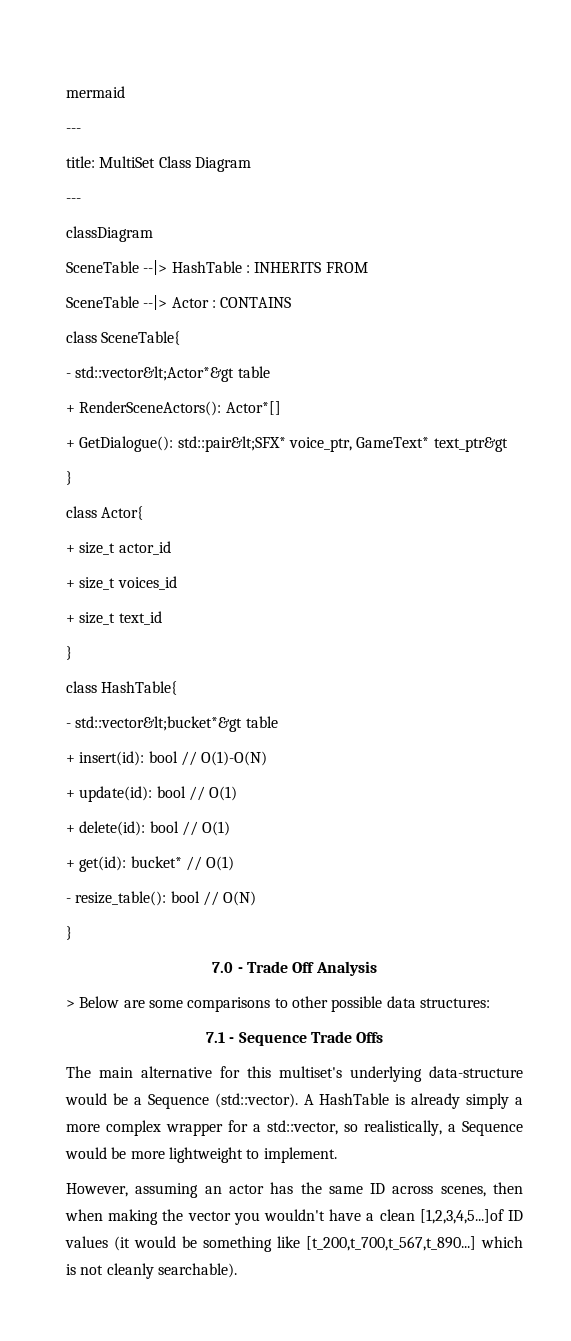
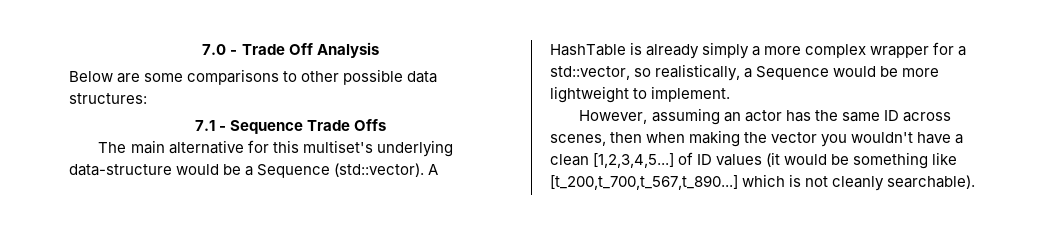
- mermaid
- ---
- title: MultiSet Class Diagram
- ---
- classDiagram
- SceneTable --|> HashTable : INHERITS FROM
- SceneTable --|> Actor : CONTAINS
- class SceneTable{
- - std::vector&lt;Actor*&gt table
- + RenderSceneActors(): Actor*[]
- + GetDialogue(): std::pair&lt;SFX* voice_ptr, GameText* text_ptr&gt
- }
- class Actor{
- + size_t actor_id
- + size_t voices_id
- + size_t text_id
- }
- class HashTable{
- - std::vector&lt;bucket*&gt table
- + insert(id): bool // O(1)-O(N)
- + update(id): bool // O(1)
- + delete(id): bool // O(1)
- + get(id): bucket* // O(1)
- - resize_table(): bool // O(N)
- }
- > Below are some comparisons to other possible data structures:
+ Below are some comparisons to other possible data structures:
- However, assuming an actor has the same ID across scenes, then when making the vector you wouldn't have a clean [1,2,3,4,5...]of ID values (it would be something like [t_200,t_700,t_567,t_890...] which is not cleanly searchable).
+ However, assuming an actor has the same ID across scenes, then when making the vector you wouldn't have a clean [1,2,3,4,5...] of ID values (it would be something like [t_200,t_700,t_567,t_890...] which is not cleanly searchable).

